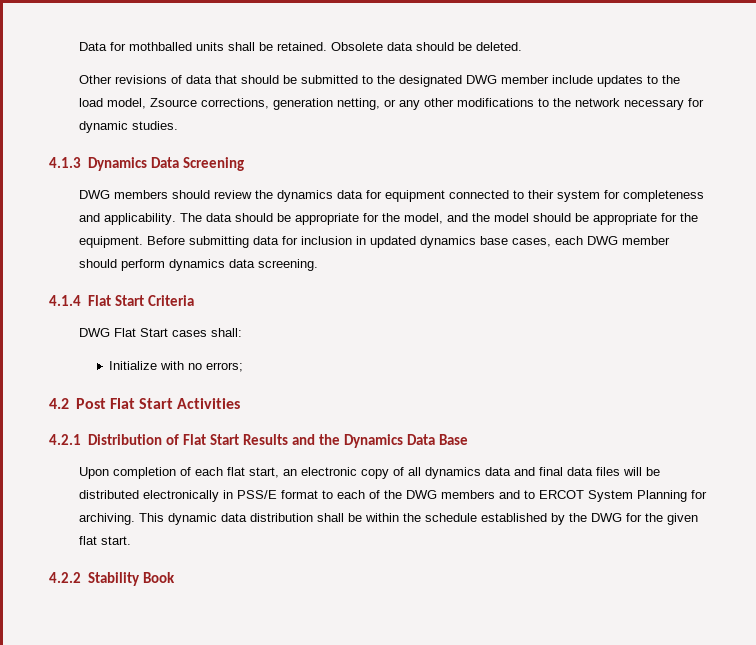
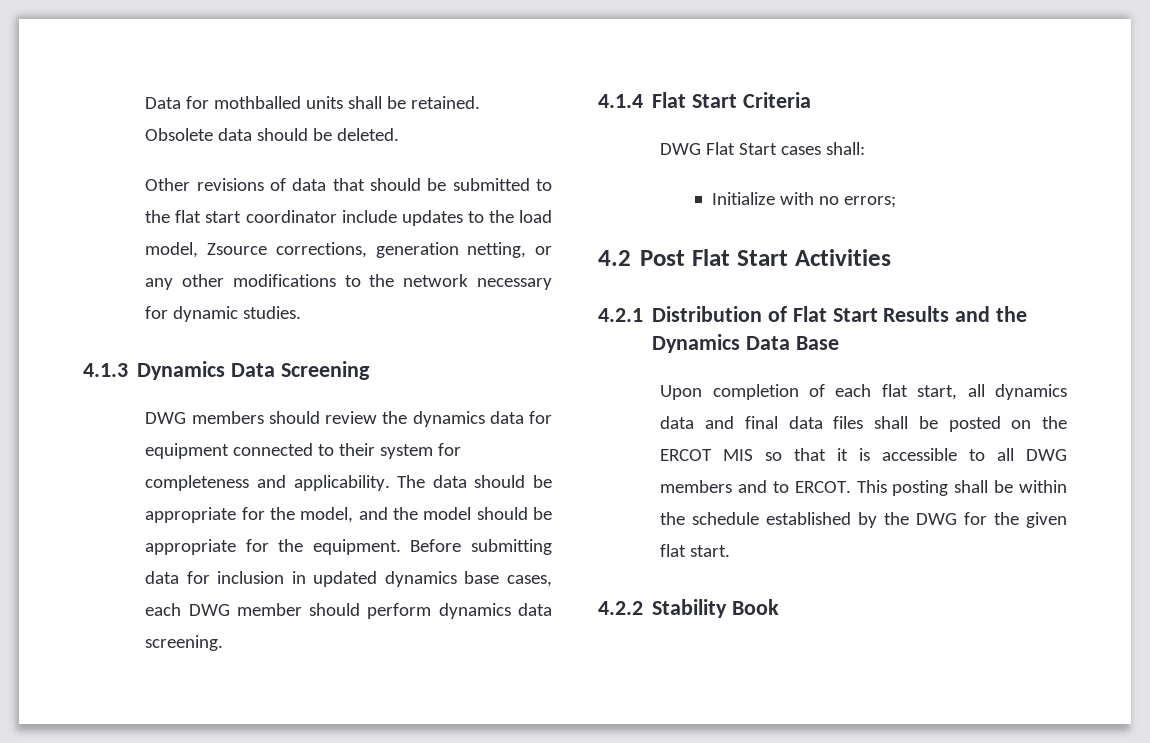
- Other revisions of data that should be submitted to the designated DWG member include updates to the load model, Zsource corrections, generation netting, or any other modifications to the network necessary for dynamic studies.
+ Other revisions of data that should be submitted to the flat start coordinator include updates to the load model, Zsource corrections, generation netting, or any other modifications to the network necessary for dynamic studies.
- Upon completion of each flat start, an electronic copy of all dynamics data and final data files will be distributed electronically in PSS/E format to each of the DWG members and to ERCOT System Planning for archiving. This dynamic data distribution shall be within the schedule established by the DWG for the given flat start.
+ Upon completion of each flat start, all dynamics data and final data files shall be posted on the ERCOT MIS so that it is accessible to all DWG members and to ERCOT. This posting shall be within the schedule established by the DWG for the given flat start.

